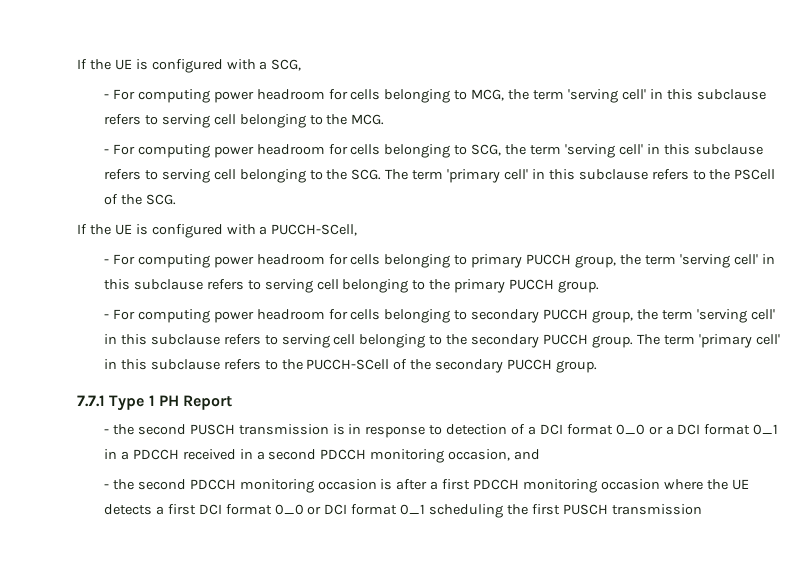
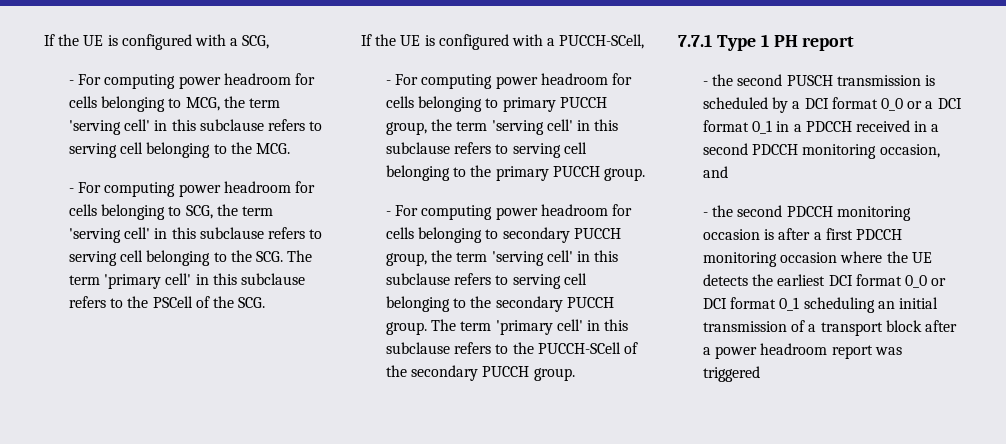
- 7.7.1 Type 1 PH Report
+ 7.7.1 Type 1 PH report
- - the second PUSCH transmission is in response to detection of a DCI format 0_0 or a DCI format 0_1 in a PDCCH received in a second PDCCH monitoring occasion, and
+ - the second PUSCH transmission is scheduled by a DCI format 0_0 or a DCI format 0_1 in a PDCCH received in a second PDCCH monitoring occasion, and
- - the second PDCCH monitoring occasion is after a first PDCCH monitoring occasion where the UE detects a first DCI format 0_0 or DCI format 0_1 scheduling the first PUSCH transmission
+ - the second PDCCH monitoring occasion is after a first PDCCH monitoring occasion where the UE detects the earliest DCI format 0_0 or DCI format 0_1 scheduling an initial transmission of a transport block after a power headroom report was triggered

